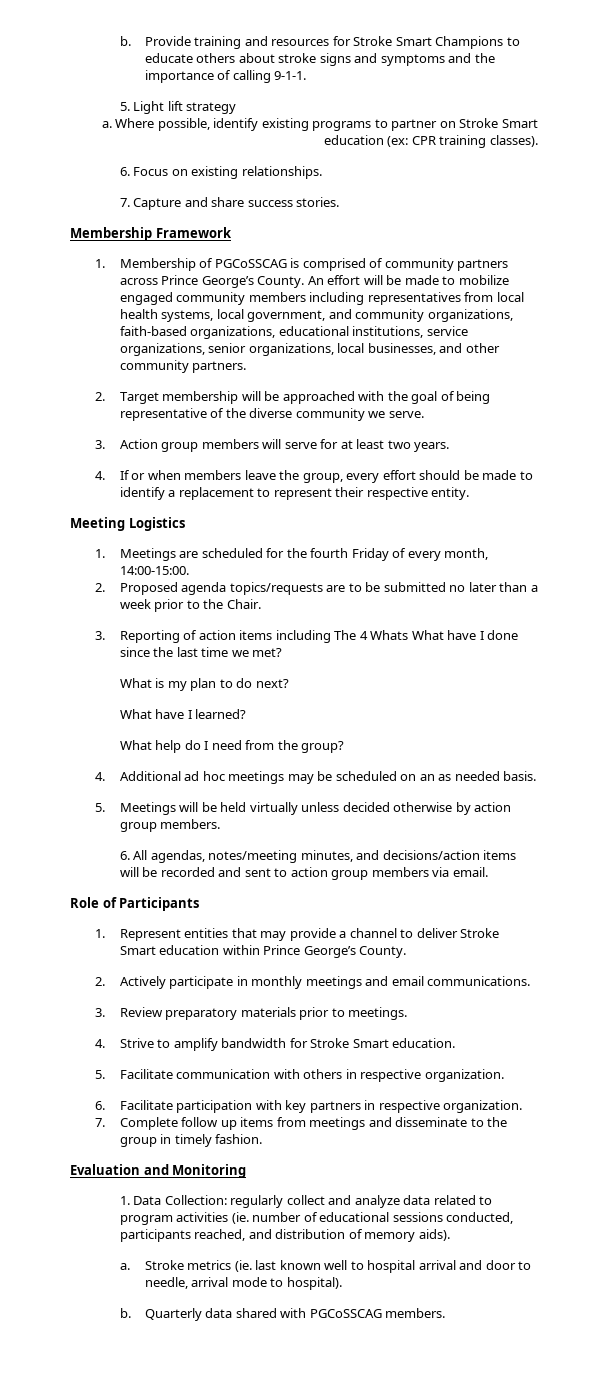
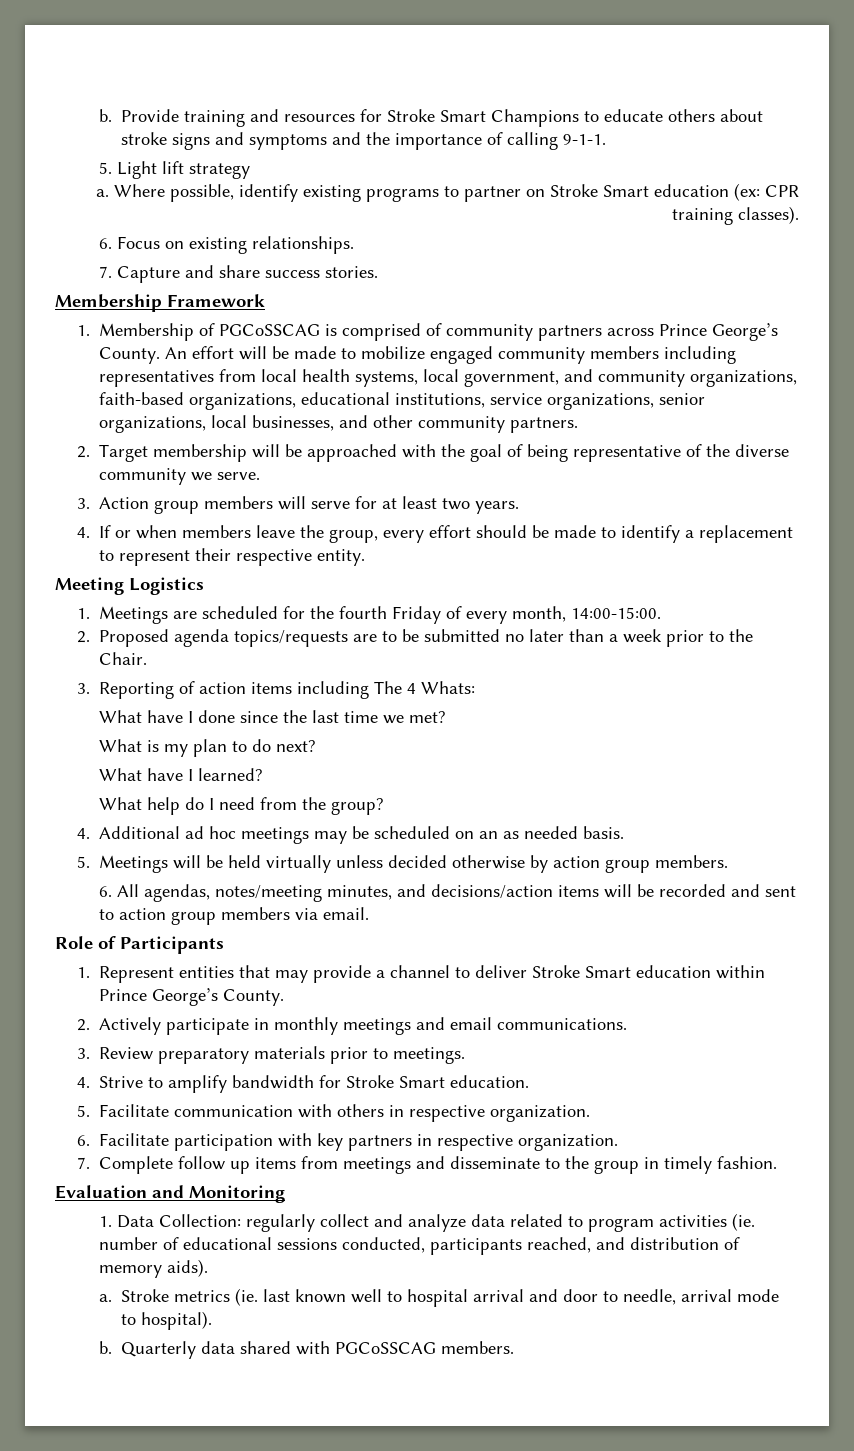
- 3. Reporting of action items including The 4 Whats What have I done since the last time we met?
+ 3. Reporting of action items including The 4 Whats:
+ What have I done since the last time we met?

